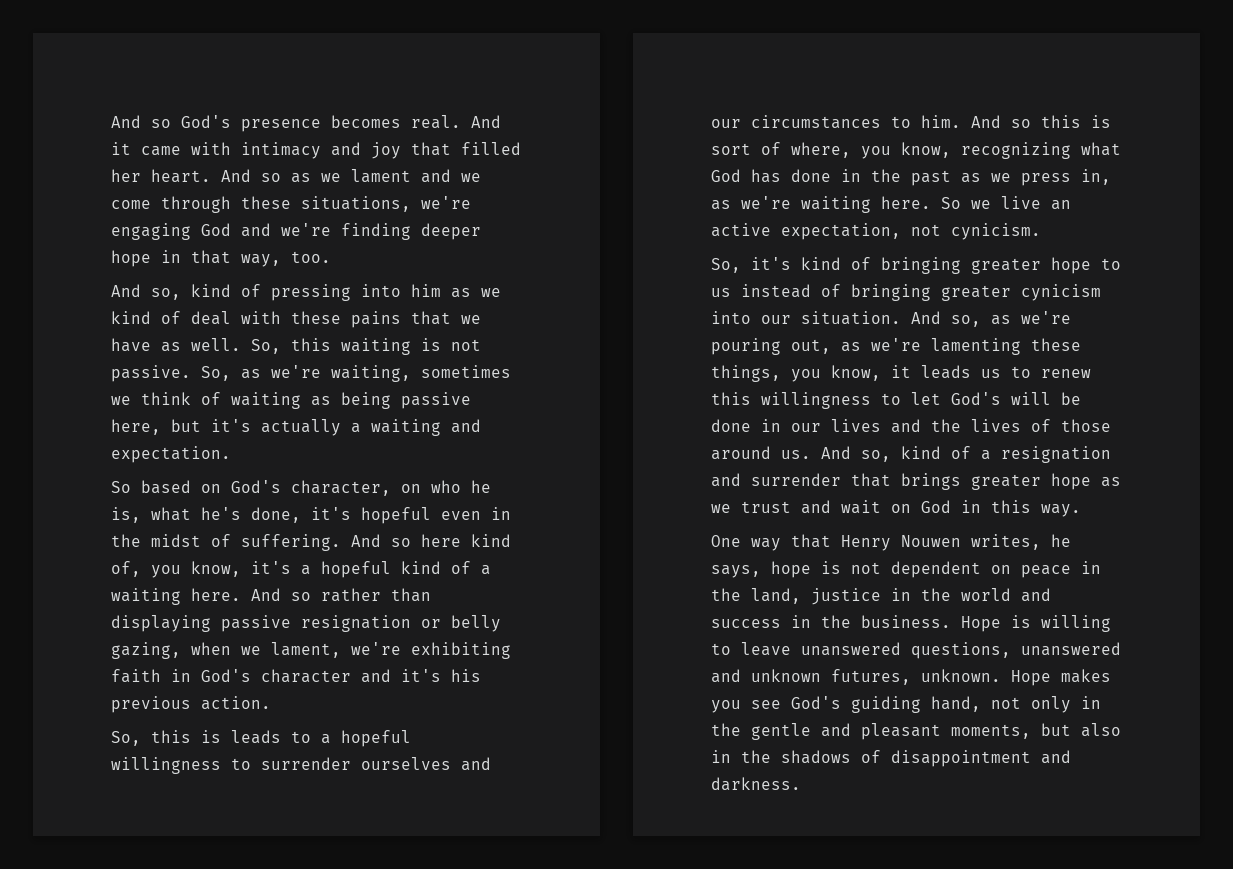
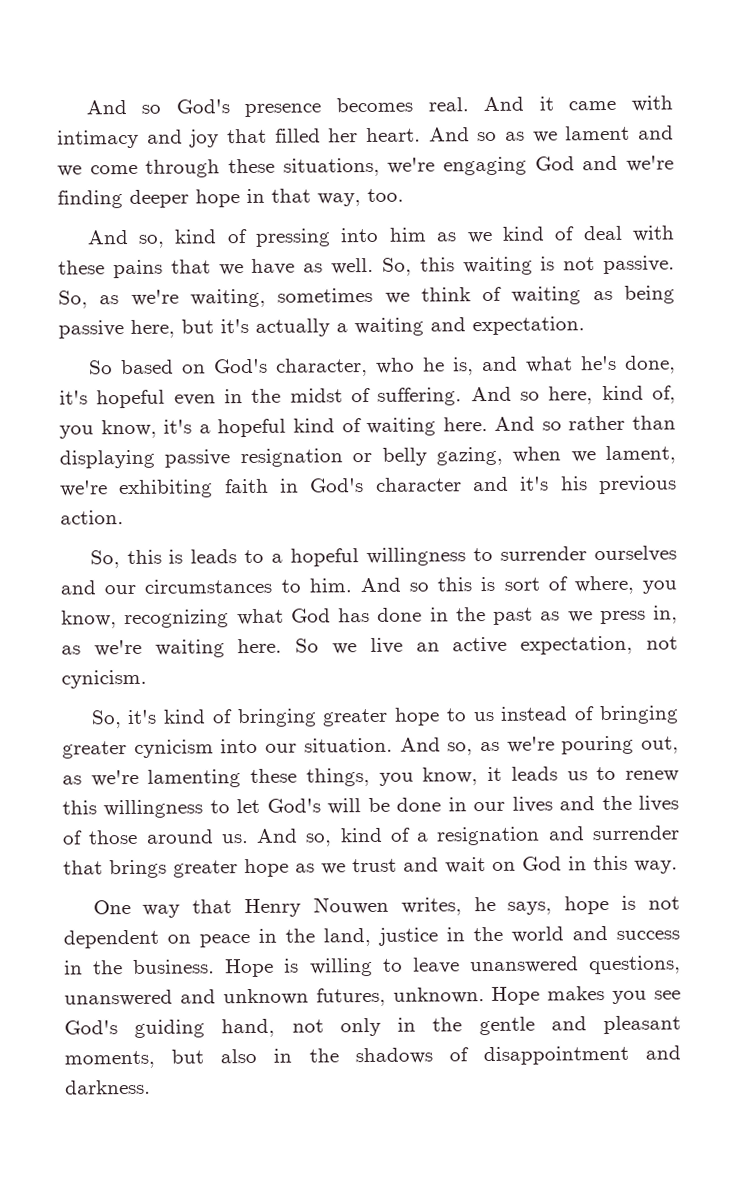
- So based on God's character, on who he is, what he's done, it's hopeful even in the midst of suffering.
+ So based on God's character, who he is, and what he's done, it's hopeful even in the midst of suffering.
- And so here kind of, you know, it's a hopeful kind of a waiting here.
+ And so here, kind of, you know, it's a hopeful kind of waiting here.

